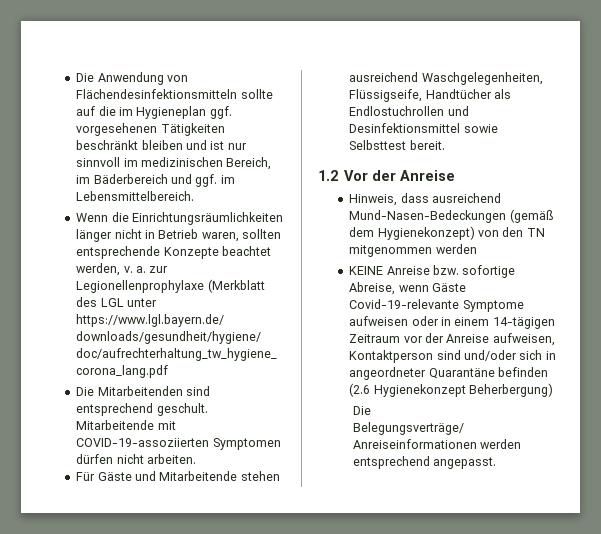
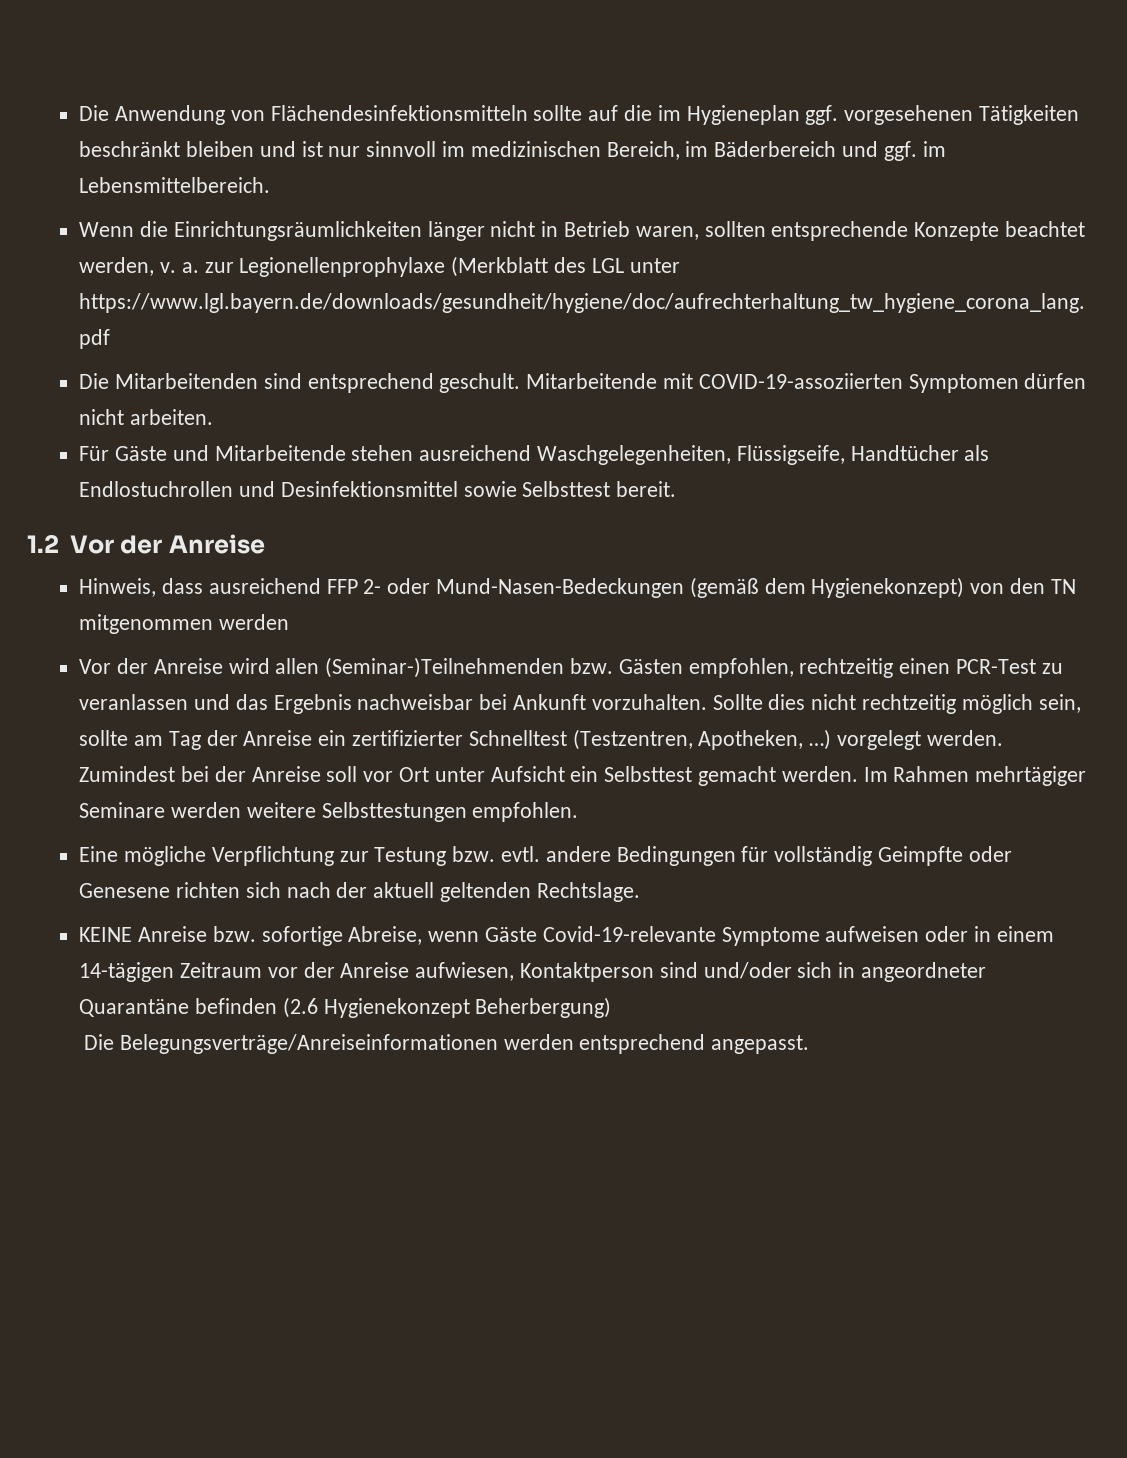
- Hinweis, dass ausreichend Mund-Nasen-Bedeckungen (gemäß dem Hygienekonzept) von den TN mitgenommen werden
+ Hinweis, dass ausreichend FFP 2- oder Mund-Nasen-Bedeckungen (gemäß dem Hygienekonzept) von den TN mitgenommen werden
+ Vor der Anreise wird allen (Seminar-)Teilnehmenden bzw. Gästen empfohlen, rechtzeitig einen PCR-Test zu veranlassen und das Ergebnis nachweisbar bei Ankunft vorzuhalten. Sollte dies nicht rechtzeitig möglich sein, sollte am Tag der Anreise ein zertifizierter Schnelltest (Testzentren, Apotheken, …) vorgelegt werden. Zumindest bei der Anreise soll vor Ort unter Aufsicht ein Selbsttest gemacht werden. Im Rahmen mehrtägiger Seminare werden weitere Selbsttestungen empfohlen.
+ Eine mögliche Verpflichtung zur Testung bzw. evtl. andere Bedingungen für vollständig Geimpfte oder Genesene richten sich nach der aktuell geltenden Rechtslage.
- KEINE Anreise bzw. sofortige Abreise, wenn Gäste Covid-19-relevante Symptome aufweisen oder in einem 14-tägigen Zeitraum vor der Anreise aufweisen, Kontaktperson sind und/oder sich in angeordneter Quarantäne befinden (2.6 Hygienekonzept Beherbergung)
+ KEINE Anreise bzw. sofortige Abreise, wenn Gäste Covid-19-relevante Symptome aufweisen oder in einem 14-tägigen Zeitraum vor der Anreise aufwiesen, Kontaktperson sind und/oder sich in angeordneter Quarantäne befinden (2.6 Hygienekonzept Beherbergung)

